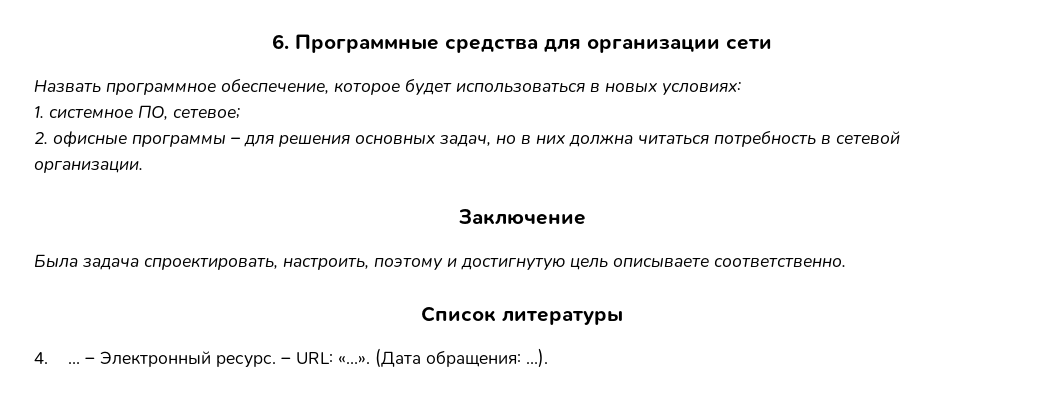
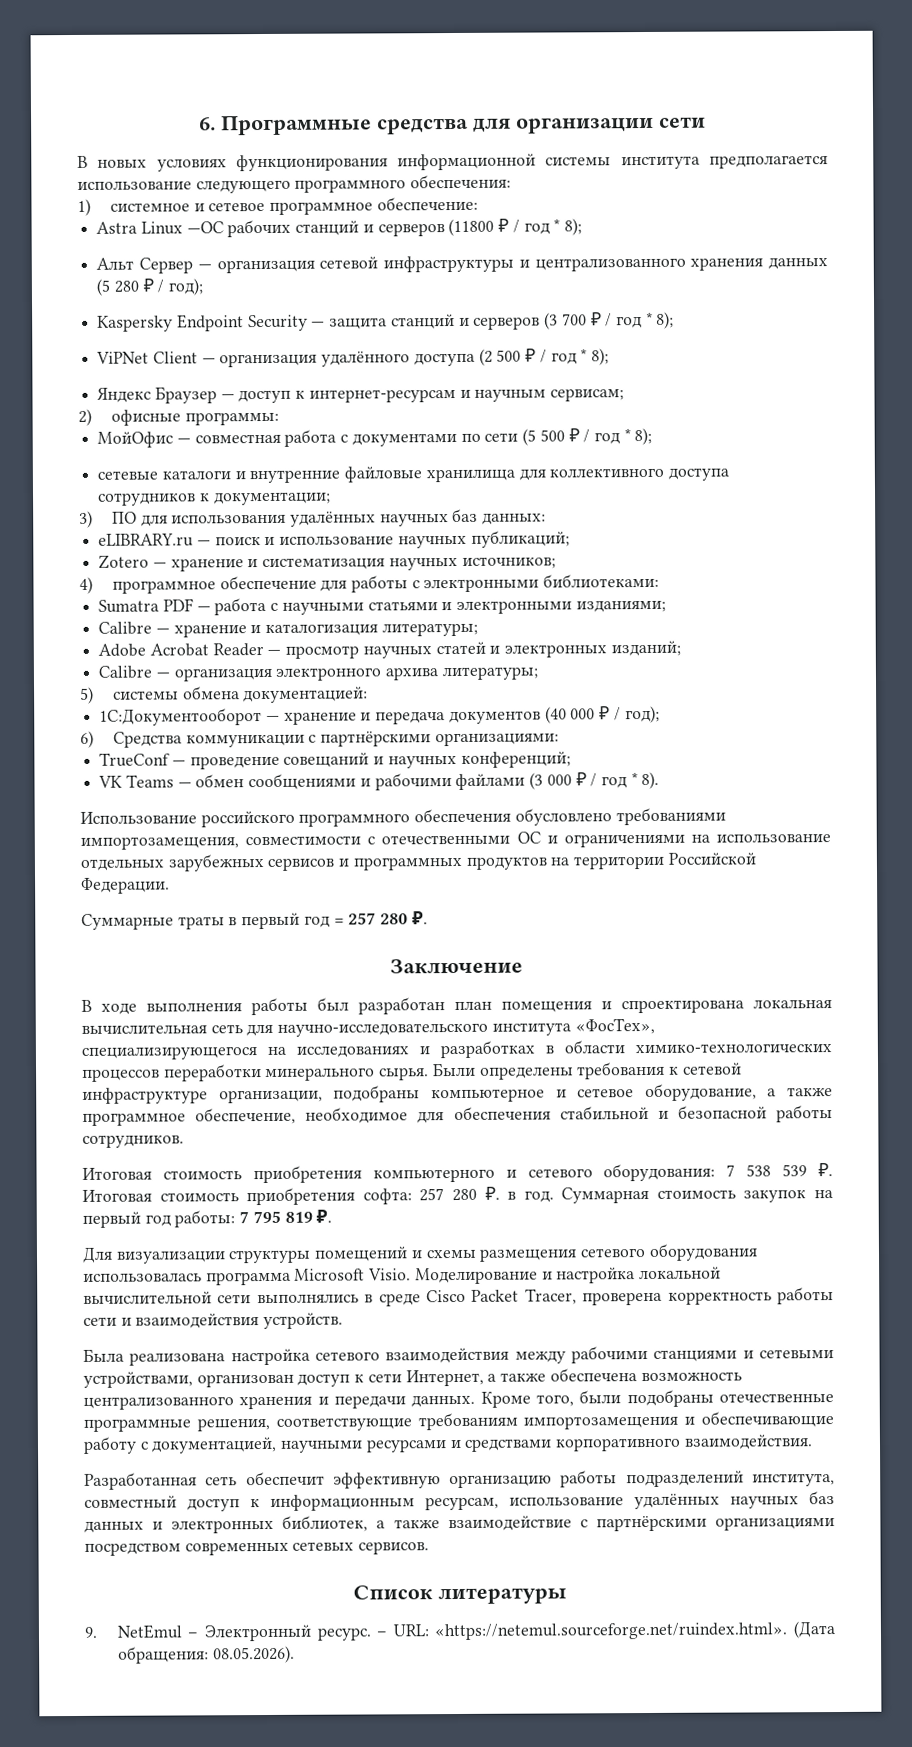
- Назвать программное обеспечение, которое будет использоваться в новых условиях:
- 1. системное ПО, сетевое;
- 2. офисные программы – для решения основных задач, но в них должна читаться потребность в сетевой организации.
+ В новых условиях функционирования информационной системы института предполагается использование следующего программного обеспечения:
+ 1) системное и сетевое программное обеспечение:
+ Astra Linux —ОС рабочих станций и серверов (11800 ₽ / год * 8);
+ Альт Сервер — организация сетевой инфраструктуры и централизованного хранения данных (5 280 ₽ / год);
+ Kaspersky Endpoint Security — защита станций и серверов (3 700 ₽ / год * 8);
+ ViPNet Client — организация удалённого доступа (2 500 ₽ / год * 8);
+ Яндекс Браузер — доступ к интернет-ресурсам и научным сервисам;
+ 2) офисные программы:
+ МойОфис — совместная работа с документами по сети (5 500 ₽ / год * 8);
+ сетевые каталоги и внутренние файловые хранилища для коллективного доступа сотрудников к документации;
+ 3) ПО для использования удалённых научных баз данных:
+ eLIBRARY.ru — поиск и использование научных публикаций;
+ Zotero — хранение и систематизация научных источников;
+ 4) программное обеспечение для работы с электронными библиотеками:
+ Sumatra PDF — работа с научными статьями и электронными изданиями;
+ Calibre — хранение и каталогизация литературы;
+ Adobe Acrobat Reader — просмотр научных статей и электронных изданий;
+ Calibre — организация электронного архива литературы;
+ 5) системы обмена документацией:
+ 1С:Документооборот — хранение и передача документов (40 000 ₽ / год);
+ 6) Средства коммуникации с партнёрскими организациями:
+ TrueConf — проведение совещаний и научных конференций;
+ VK Teams — обмен сообщениями и рабочими файлами (3 000 ₽ / год * 8).
+ Использование российского программного обеспечения обусловлено требованиями импортозамещения, совместимости с отечественными ОС и ограничениями на использование отдельных зарубежных сервисов и программных продуктов на территории Российской Федерации.
+ Суммарные траты в первый год = 257 280 ₽.
  Заключение
- Была задача спроектировать, настроить, поэтому и достигнутую цель описываете соответственно.
+ В ходе выполнения работы был разработан план помещения и спроектирована локальная вычислительная сеть для научно-исследовательского института «ФосТех», специализирующегося на исследованиях и разработках в области химико-технологических процессов переработки минерального сырья. Были определены требования к сетевой инфраструктуре организации, подобраны компьютерное и сетевое оборудование, а также программное обеспечение, необходимое для обеспечения стабильной и безопасной работы сотрудников.
+ Итоговая стоимость приобретения компьютерного и сетевого оборудования: 7 538 539 ₽. Итоговая стоимость приобретения софта: 257 280 ₽. в год. Суммарная стоимость закупок на первый год работы: 7 795 819 ₽.
+ Для визуализации структуры помещений и схемы размещения сетевого оборудования использовалась программа Microsoft Visio. Моделирование и настройка локальной вычислительной сети выполнялись в среде Cisco Packet Tracer, проверена корректность работы сети и взаимодействия устройств.
+ Была реализована настройка сетевого взаимодействия между рабочими станциями и сетевыми устройствами, организован доступ к сети Интернет, а также обеспечена возможность централизованного хранения и передачи данных. Кроме того, были подобраны отечественные программные решения, соответствующие требованиям импортозамещения и обеспечивающие работу с документацией, научными ресурсами и средствами корпоративного взаимодействия.
+ Разработанная сеть обеспечит эффективную организацию работы подразделений института, совместный доступ к информационным ресурсам, использование удалённых научных баз данных и электронных библиотек, а также взаимодействие с партнёрскими организациями посредством современных сетевых сервисов.
- 4. … – Электронный ресурс.
+ 9. NetEmul – Электронный ресурс.
- – URL: «…». (Дата обращения: …).
+ – URL: «https://netemul.sourceforge.net/ruindex.html». (Дата обращения: 08.05.2026).

